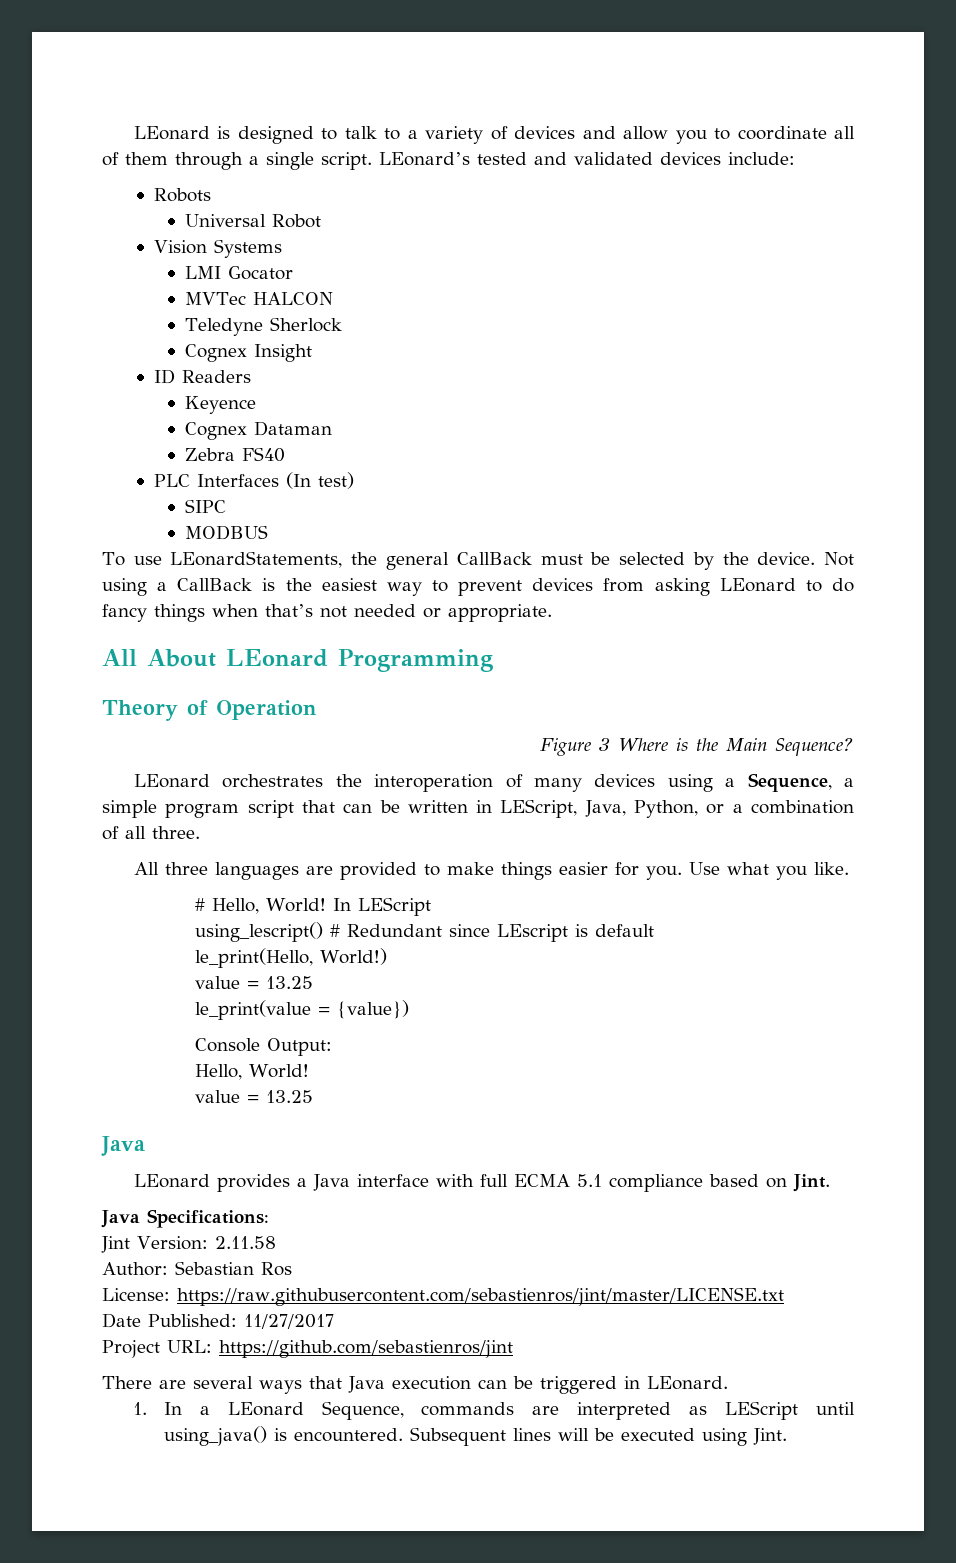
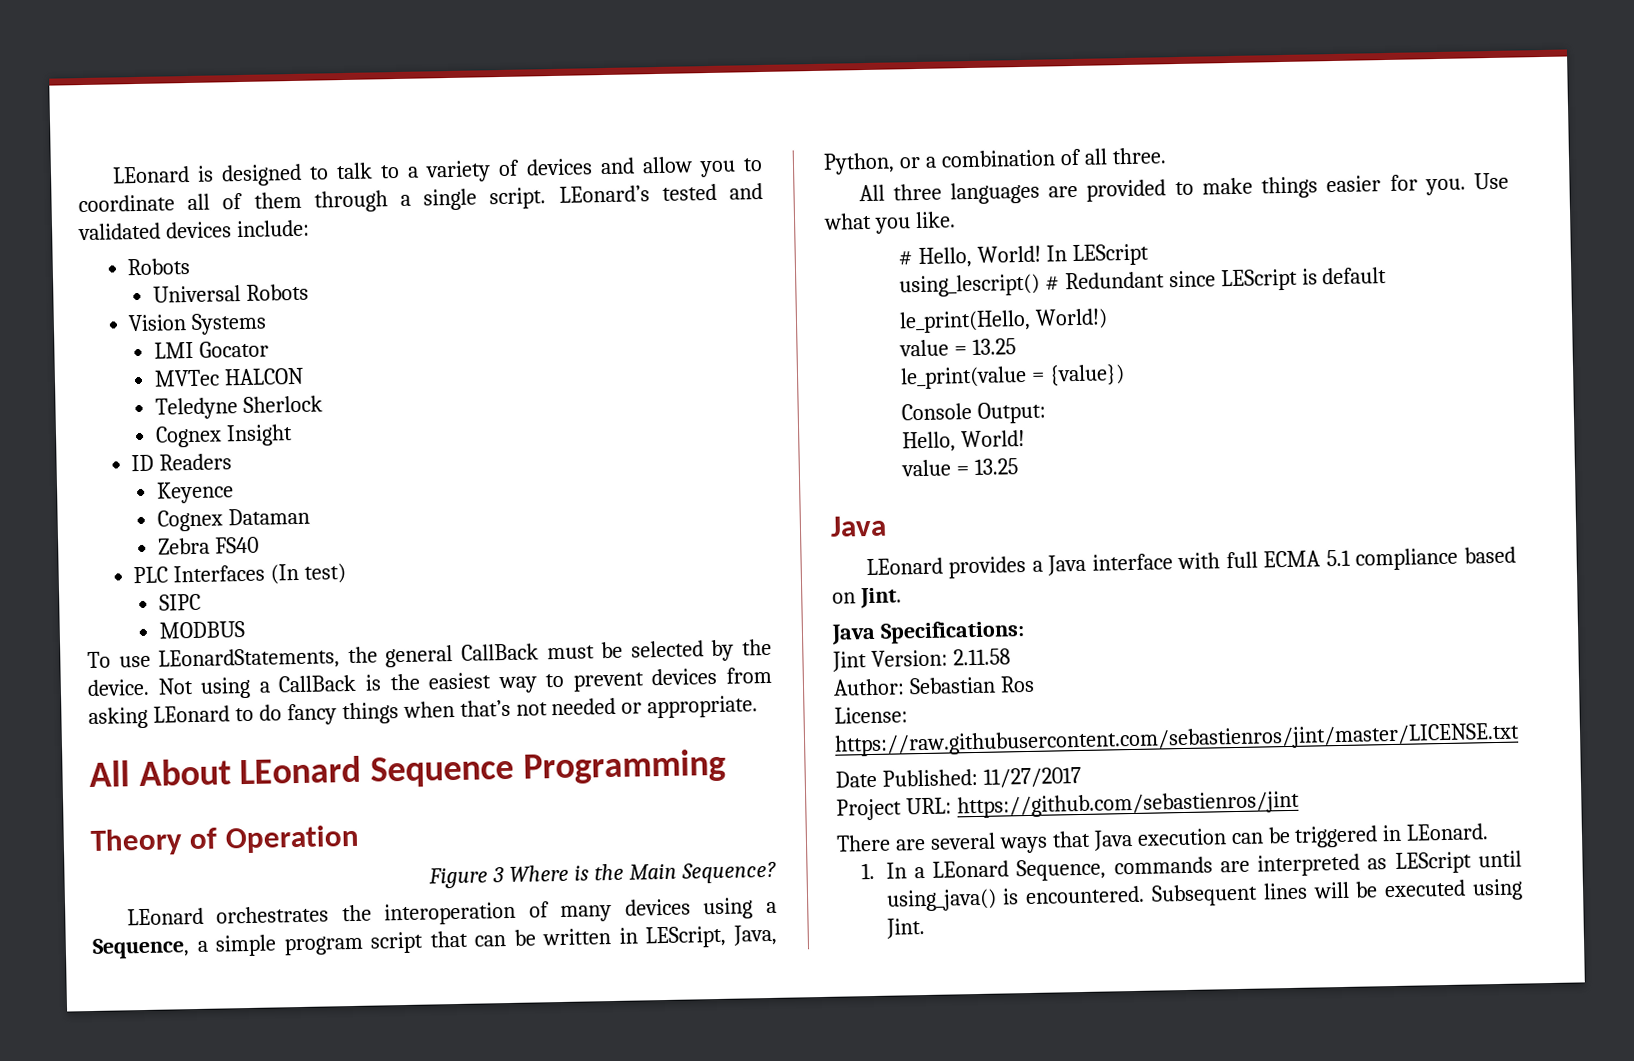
- Universal Robot
+ Universal Robots
- All About LEonard Programming
+ All About LEonard Sequence Programming
- using_lescript() # Redundant since LEscript is default
+ using_lescript() # Redundant since LEScript is default

